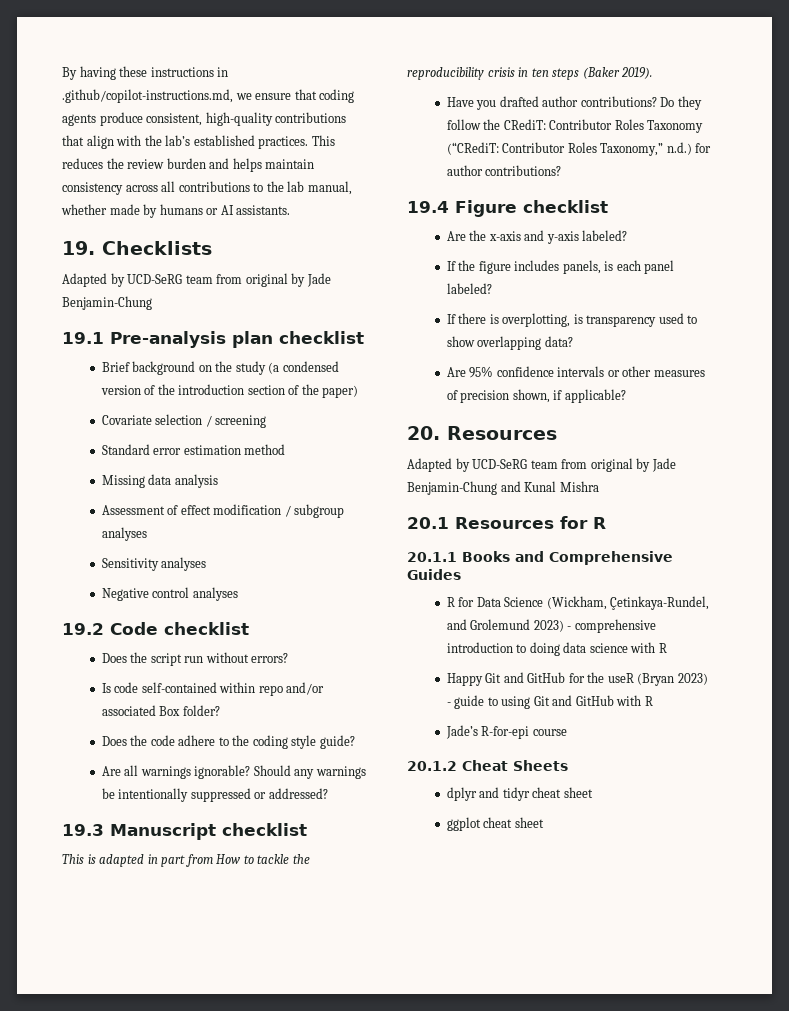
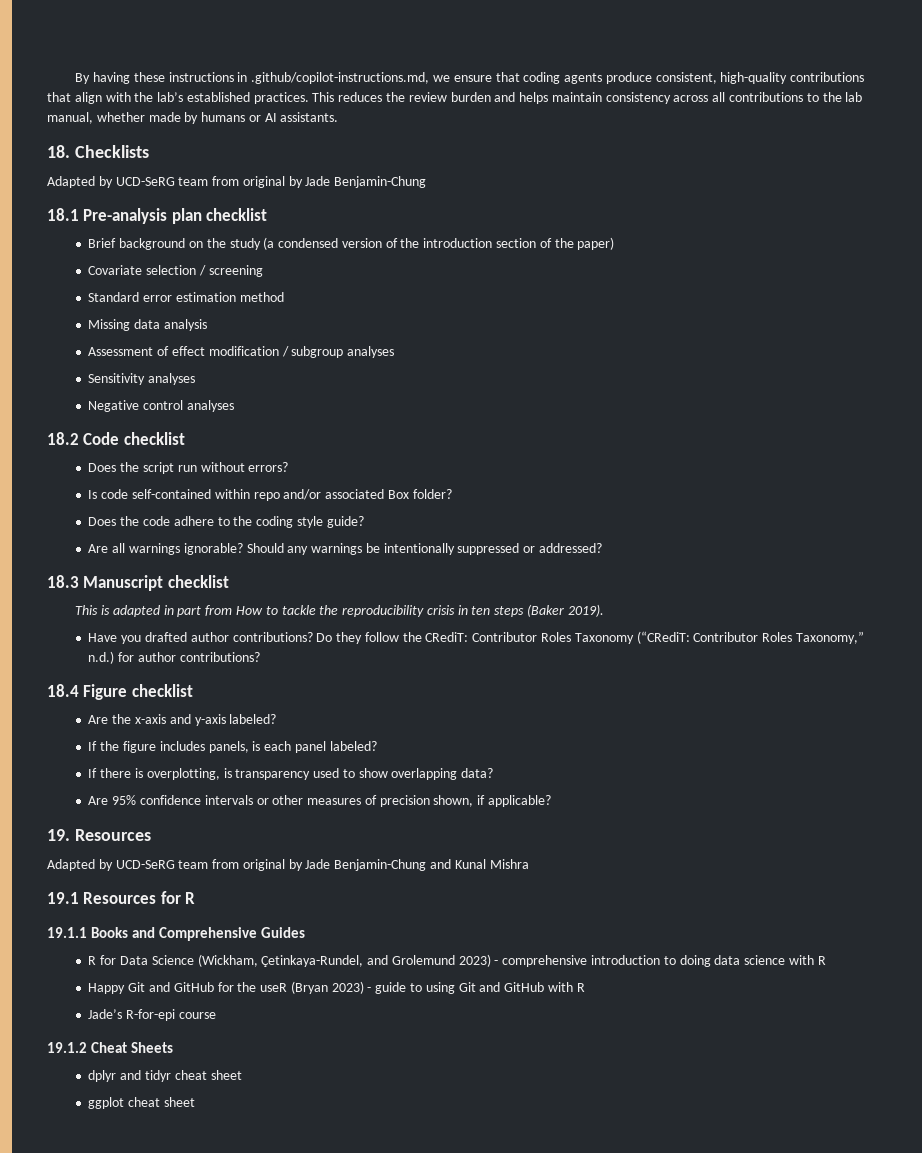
- 19. Checklists
+ 18. Checklists
- 19.1 Pre-analysis plan checklist
+ 18.1 Pre-analysis plan checklist
- 19.2 Code checklist
+ 18.2 Code checklist
- 19.3 Manuscript checklist
+ 18.3 Manuscript checklist
- 19.4 Figure checklist
+ 18.4 Figure checklist
- 20. Resources
+ 19. Resources
- 20.1 Resources for R
+ 19.1 Resources for R
- 20.1.1 Books and Comprehensive Guides
+ 19.1.1 Books and Comprehensive Guides
- 20.1.2 Cheat Sheets
+ 19.1.2 Cheat Sheets

